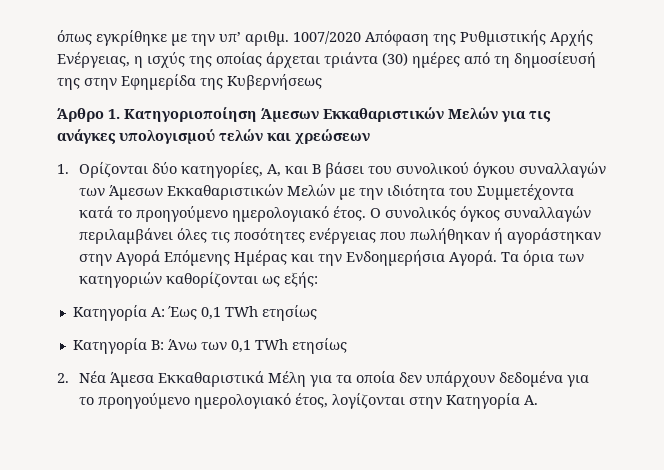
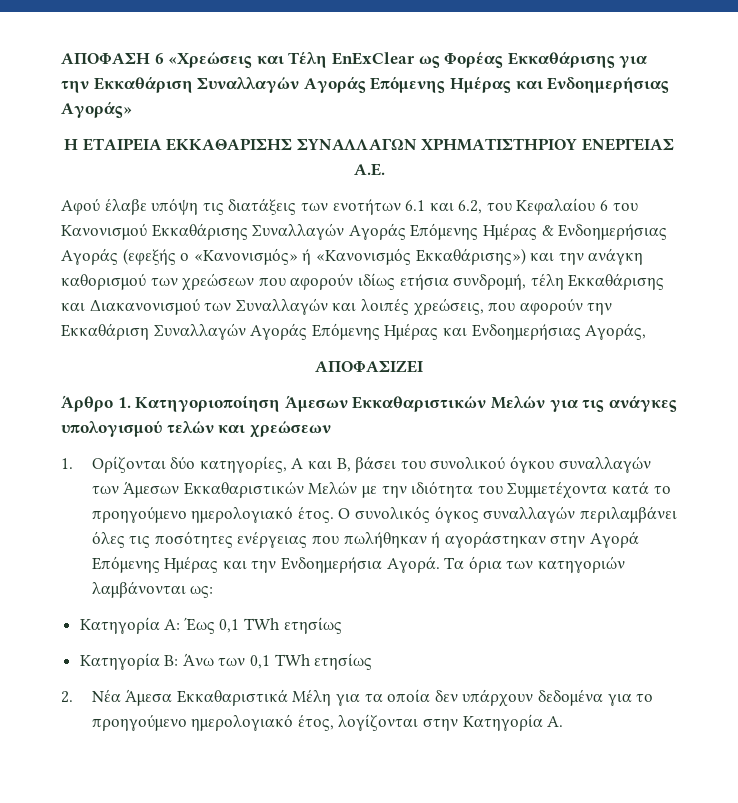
- όπως εγκρίθηκε με την υπ’ αριθμ. 1007/2020 Απόφαση της Ρυθμιστικής Αρχής Ενέργειας, η ισχύς της οποίας άρχεται τριάντα (30) ημέρες από τη δημοσίευσή της στην Εφημερίδα της Κυβερνήσεως
+ ΑΠΟΦΑΣΗ 6 «Χρεώσεις και Τέλη EnExClear ως Φορέας Εκκαθάρισης για την Εκκαθάριση Συναλλαγών Αγοράς Επόμενης Ημέρας και Ενδοημερήσιας Αγοράς»
+ Η ΕΤΑΙΡΕΙΑ ΕΚΚΑΘΑΡΙΣΗΣ ΣΥΝΑΛΛΑΓΩΝ ΧΡΗΜΑΤΙΣΤΗΡΙΟΥ ΕΝΕΡΓΕΙΑΣ Α.Ε.
+ Αφού έλαβε υπόψη τις διατάξεις των ενοτήτων 6.1 και 6.2, του Κεφαλαίου 6 του Κανονισμού Εκκαθάρισης Συναλλαγών Αγοράς Επόμενης Ημέρας & Ενδοημερήσιας Αγοράς (εφεξής ο «Κανονισμός» ή «Κανονισμός Εκκαθάρισης») και την ανάγκη καθορισμού των χρεώσεων που αφορούν ιδίως ετήσια συνδρομή, τέλη Εκκαθάρισης και Διακανονισμού των Συναλλαγών και λοιπές χρεώσεις, που αφορούν την Εκκαθάριση Συναλλαγών Αγοράς Επόμενης Ημέρας και Ενδοημερήσιας Αγοράς,
+ ΑΠΟΦΑΣΙΖΕΙ
- 1. Ορίζονται δύο κατηγορίες, A, και Β βάσει του συνολικού όγκου συναλλαγών των Άμεσων Εκκαθαριστικών Μελών με την ιδιότητα του Συμμετέχοντα κατά το προηγούμενο ημερολογιακό έτος.
+ 1. Ορίζονται δύο κατηγορίες, A και Β, βάσει του συνολικού όγκου συναλλαγών των Άμεσων Εκκαθαριστικών Μελών με την ιδιότητα του Συμμετέχοντα κατά το προηγούμενο ημερολογιακό έτος.
- Τα όρια των κατηγοριών καθορίζονται ως εξής:
+ Τα όρια των κατηγοριών λαμβάνονται ως:

